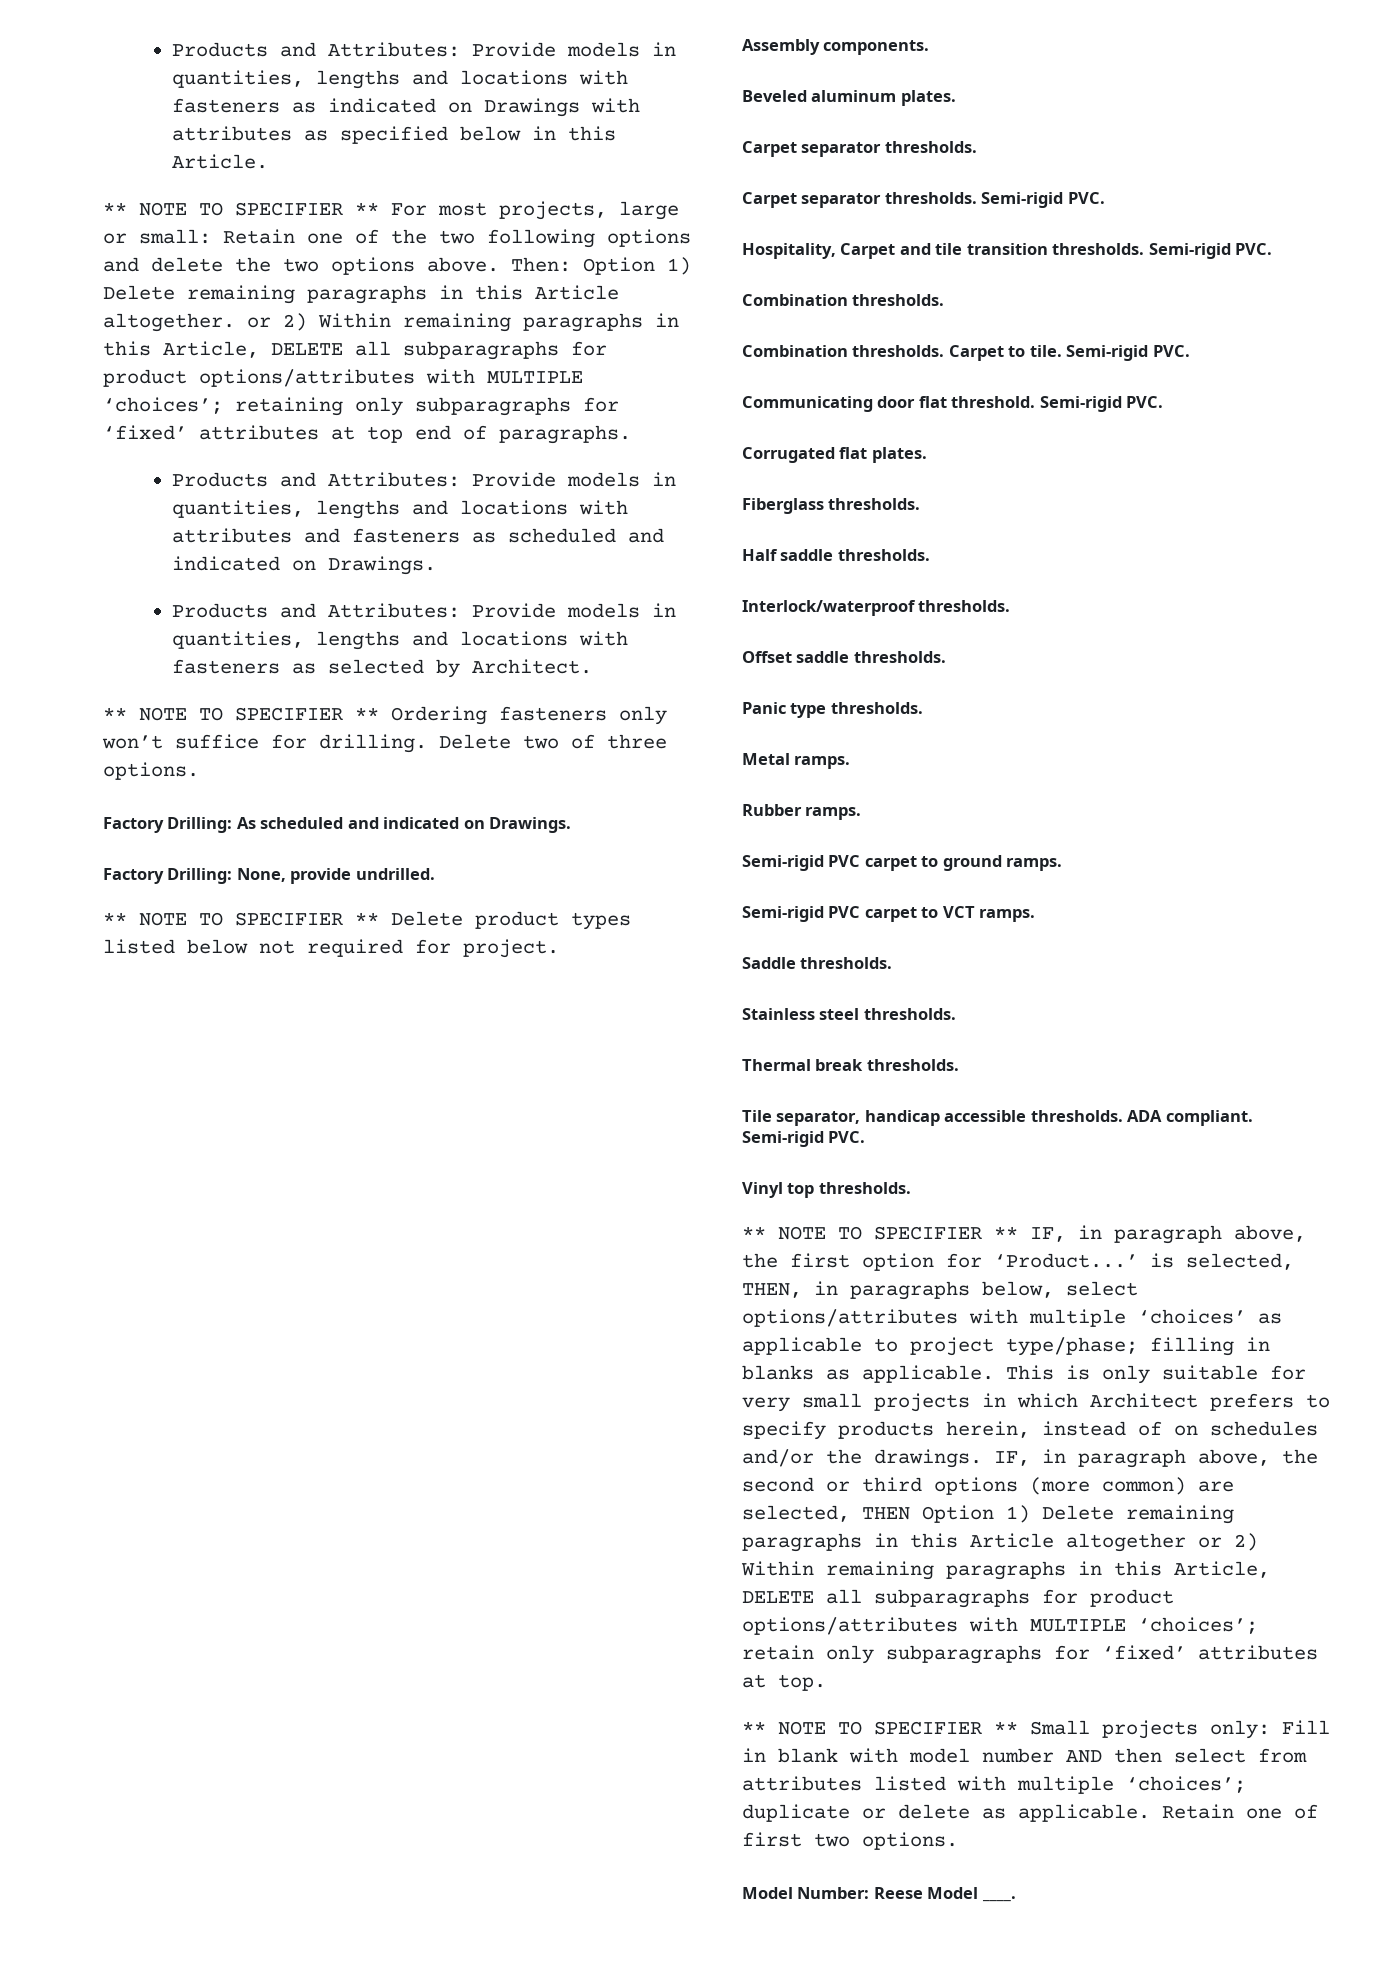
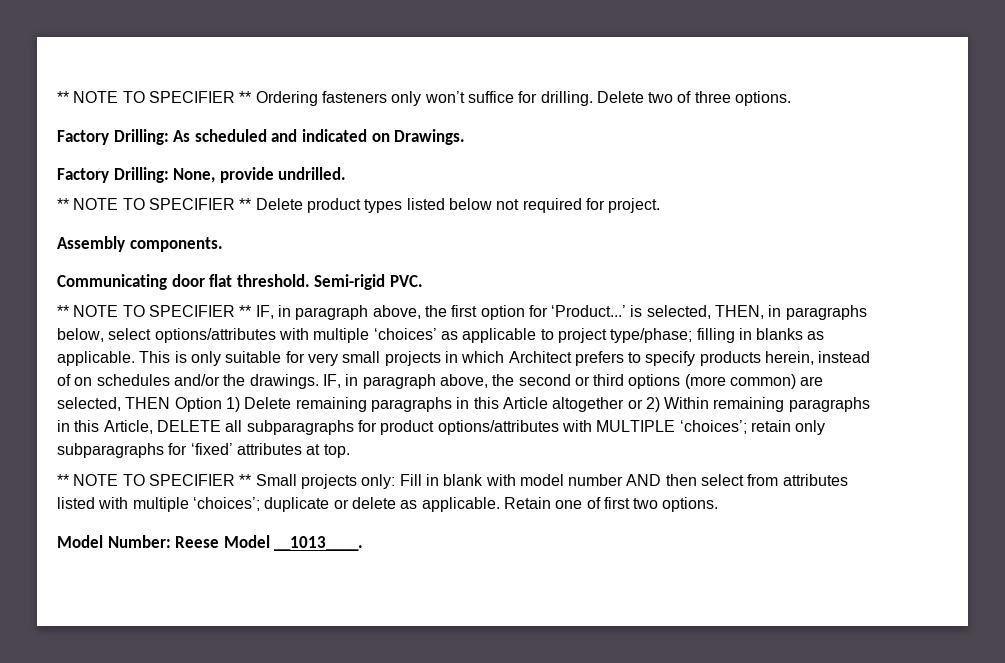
- Products and Attributes: Provide models in quantities, lengths and locations with fasteners as indicated on Drawings with attributes as specified below in this Article.
- ** NOTE TO SPECIFIER ** For most projects, large or small: Retain one of the two following options and delete the two options above. Then: Option 1) Delete remaining paragraphs in this Article altogether. or 2) Within remaining paragraphs in this Article, DELETE all subparagraphs for product options/attributes with MULTIPLE ‘choices’; retaining only subparagraphs for ‘fixed’ attributes at top end of paragraphs.
- Products and Attributes: Provide models in quantities, lengths and locations with attributes and fasteners as scheduled and indicated on Drawings.
- Products and Attributes: Provide models in quantities, lengths and locations with fasteners as selected by Architect.
- Beveled aluminum plates.
- Carpet separator thresholds.
- Carpet separator thresholds. Semi-rigid PVC.
- Hospitality, Carpet and tile transition thresholds. Semi-rigid PVC.
- Combination thresholds.
- Combination thresholds. Carpet to tile. Semi-rigid PVC.
- Corrugated flat plates.
- Fiberglass thresholds.
- Half saddle thresholds.
- Interlock/waterproof thresholds.
- Offset saddle thresholds.
- Panic type thresholds.
- Metal ramps.
- Rubber ramps.
- Semi-rigid PVC carpet to ground ramps.
- Semi-rigid PVC carpet to VCT ramps.
- Saddle thresholds.
- Stainless steel thresholds.
- Thermal break thresholds.
- Tile separator, handicap accessible thresholds. ADA compliant. Semi-rigid PVC.
- Vinyl top thresholds.
- Model Number: Reese Model ____.
+ Model Number: Reese Model __1013____.

